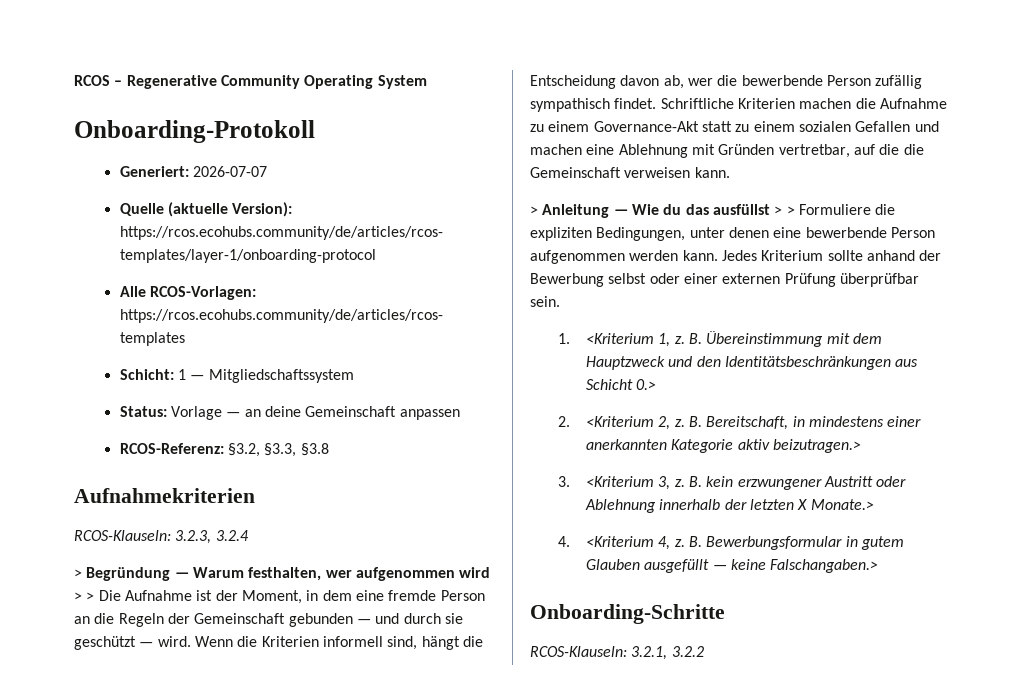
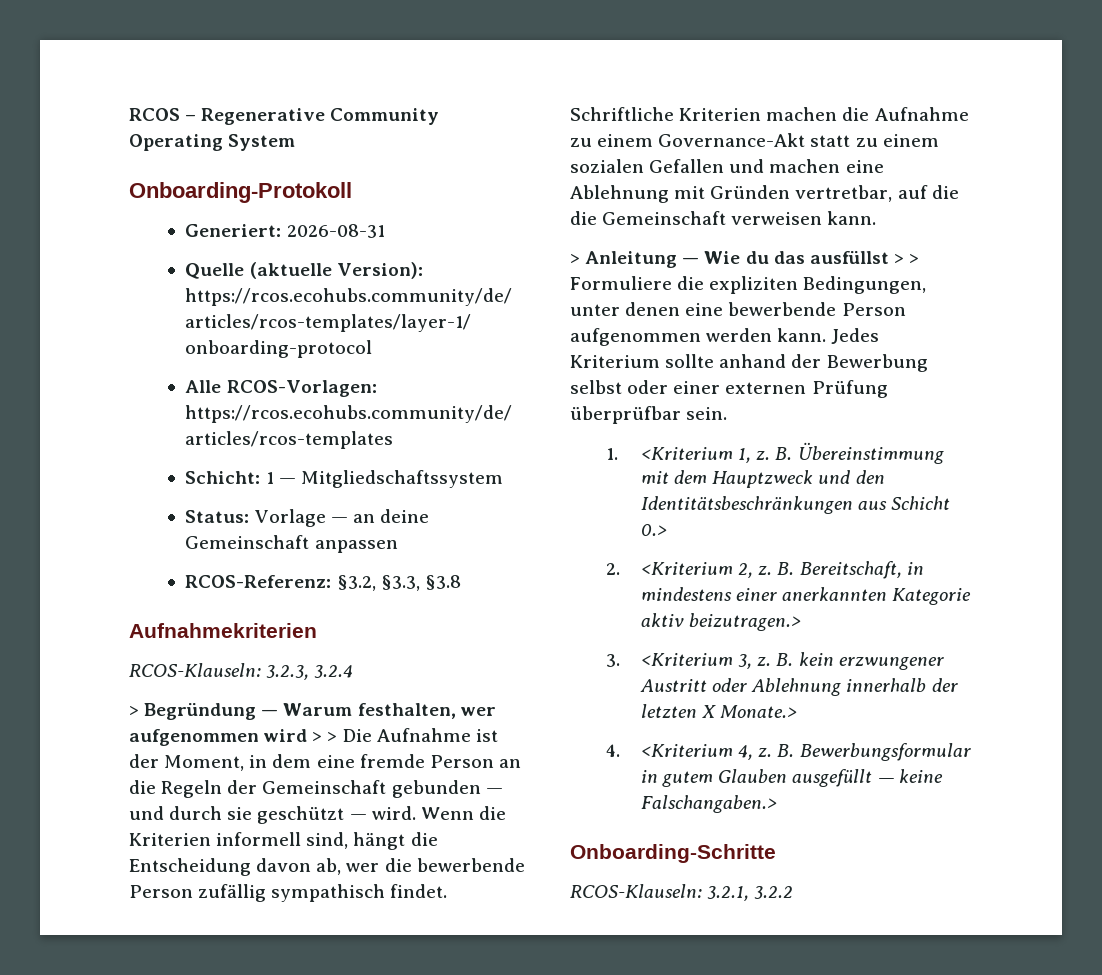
- Generiert: 2026-07-07
+ Generiert: 2026-08-31

